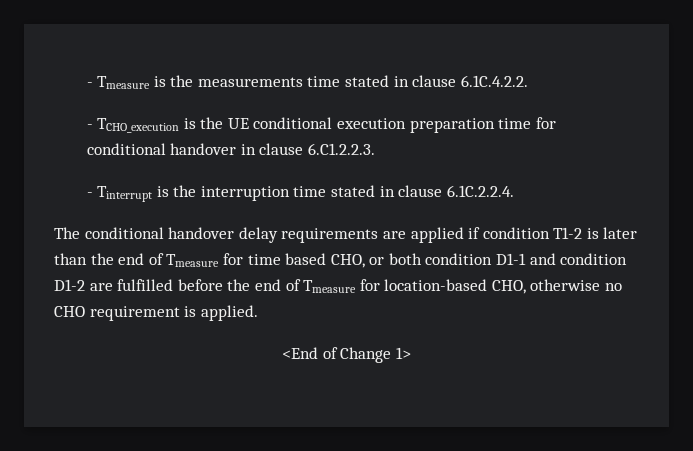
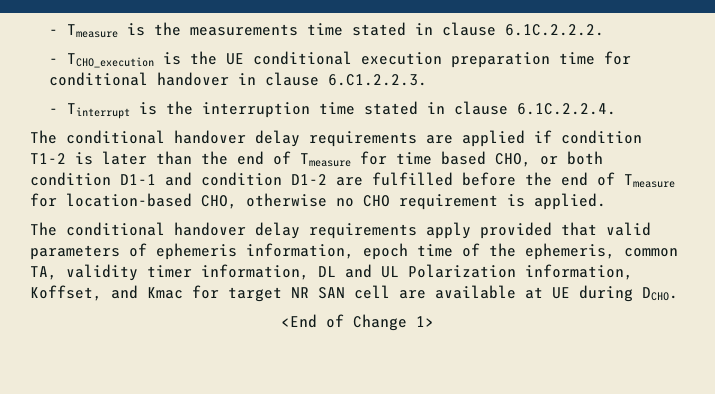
- - Tmeasure is the measurements time stated in clause 6.1C.4.2.2.
+ - Tmeasure is the measurements time stated in clause 6.1C.2.2.2.
+ The conditional handover delay requirements apply provided that valid parameters of ephemeris information, epoch time of the ephemeris, common TA, validity timer information, DL and UL Polarization information, Koffset, and Kmac for target NR SAN cell are available at UE during DCHO.

